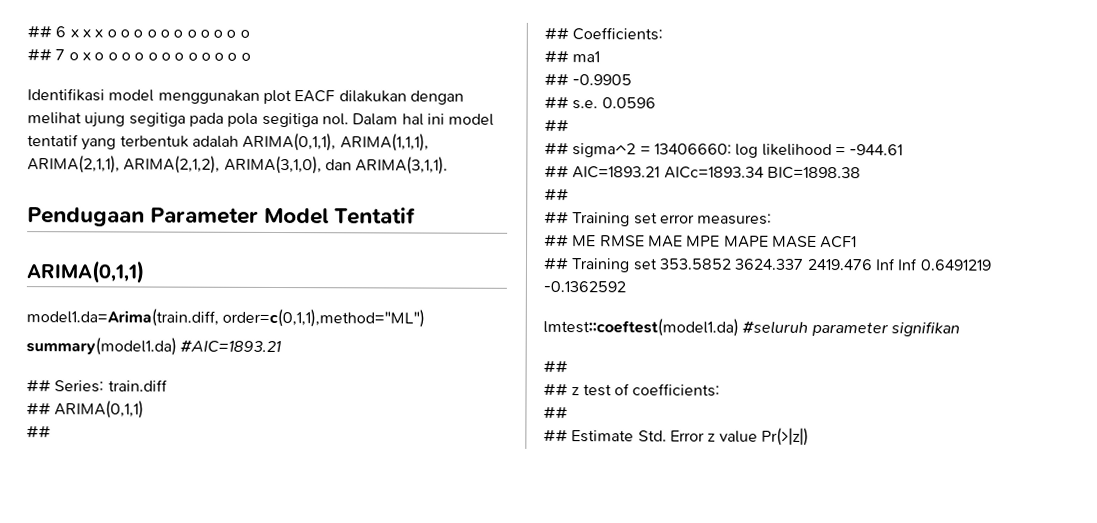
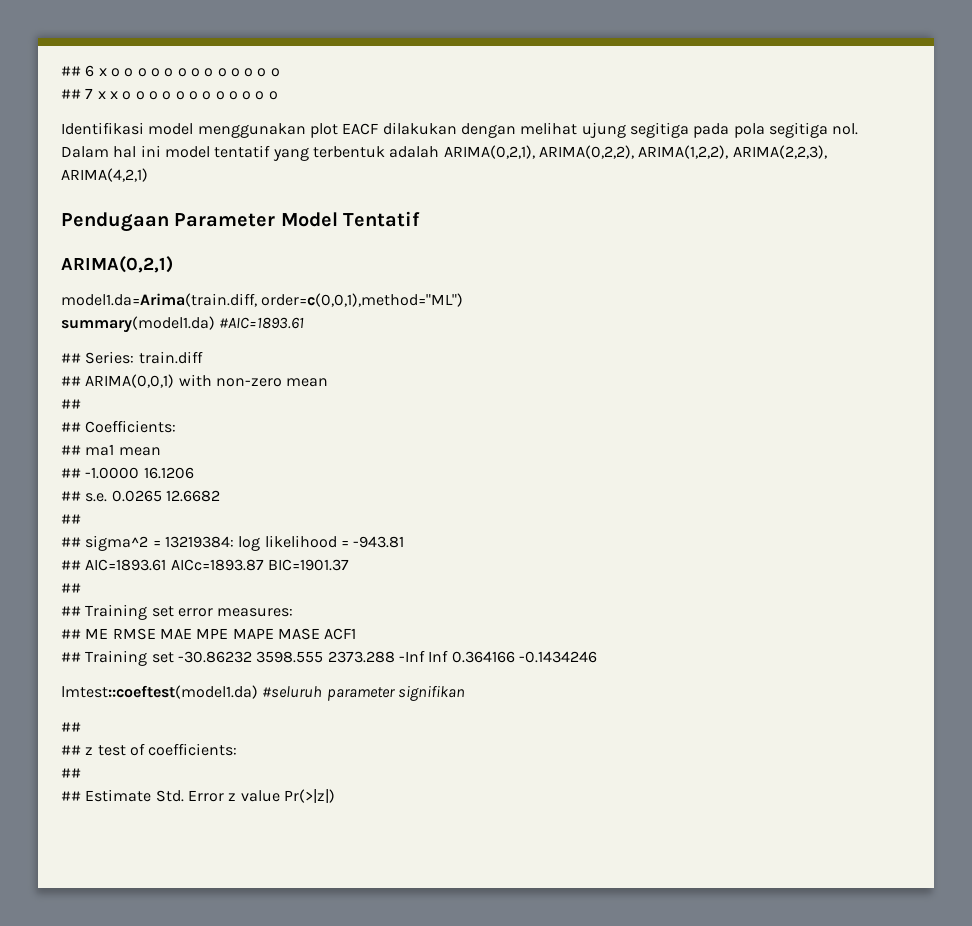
- ## 6 x x x o o o o o o o o o o o
+ ## 6 x o o o o o o o o o o o o o
- ## 7 o x o o o o o o o o o o o o
+ ## 7 x x o o o o o o o o o o o o
- Dalam hal ini model tentatif yang terbentuk adalah ARIMA(0,1,1), ARIMA(1,1,1), ARIMA(2,1,1), ARIMA(2,1,2), ARIMA(3,1,0), dan ARIMA(3,1,1).
+ Dalam hal ini model tentatif yang terbentuk adalah ARIMA(0,2,1), ARIMA(0,2,2), ARIMA(1,2,2), ARIMA(2,2,3), ARIMA(4,2,1)
  Pendugaan Parameter Model Tentatif
- ARIMA(0,1,1)
+ ARIMA(0,2,1)
- model1.da=Arima(train.diff, order=c(0,1,1),method="ML")
+ model1.da=Arima(train.diff, order=c(0,0,1),method="ML")
- summary(model1.da) #AIC=1893.21
+ summary(model1.da) #AIC=1893.61
- ## ARIMA(0,1,1)
+ ## ARIMA(0,0,1) with non-zero mean
- ## ma1
- ## -0.9905
+ ## ma1 mean
+ ## -1.0000 16.1206
- ## s.e. 0.0596
+ ## s.e. 0.0265 12.6682
- ## sigma^2 = 13406660: log likelihood = -944.61
- ## AIC=1893.21 AICc=1893.34 BIC=1898.38
+ ## sigma^2 = 13219384: log likelihood = -943.81
+ ## AIC=1893.61 AICc=1893.87 BIC=1901.37
- ## Training set 353.5852 3624.337 2419.476 Inf Inf 0.6491219 -0.1362592
+ ## Training set -30.86232 3598.555 2373.288 -Inf Inf 0.364166 -0.1434246

